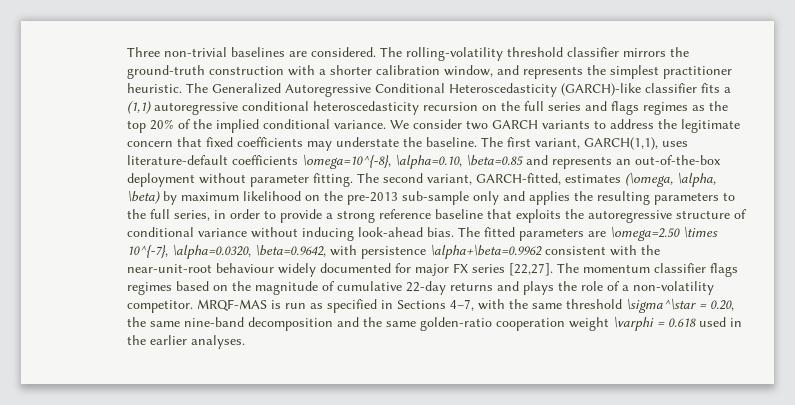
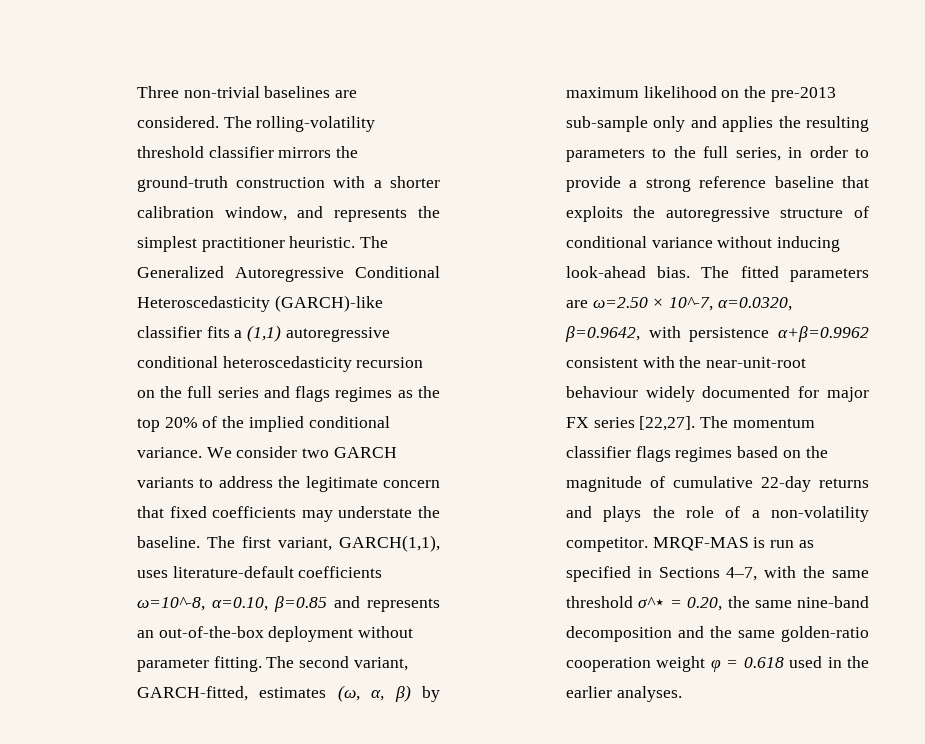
- The first variant, GARCH(1,1), uses literature-default coefficients \omega=10^{-8}, \alpha=0.10, \beta=0.85 and represents an out-of-the-box deployment without parameter fitting.
+ The first variant, GARCH(1,1), uses literature-default coefficients ω=10^-8, α=0.10, β=0.85 and represents an out-of-the-box deployment without parameter fitting.
- The second variant, GARCH-fitted, estimates (\omega, \alpha, \beta) by maximum likelihood on the pre-2013 sub-sample only and applies the resulting parameters to the full series, in order to provide a strong reference baseline that exploits the autoregressive structure of conditional variance without inducing look-ahead bias.
+ The second variant, GARCH-fitted, estimates (ω, α, β) by maximum likelihood on the pre-2013 sub-sample only and applies the resulting parameters to the full series, in order to provide a strong reference baseline that exploits the autoregressive structure of conditional variance without inducing look-ahead bias.
- The fitted parameters are \omega=2.50 \times 10^{-7}, \alpha=0.0320, \beta=0.9642, with persistence \alpha+\beta=0.9962 consistent with the near-unit-root behaviour widely documented for major FX series [22,27].
+ The fitted parameters are ω=2.50 × 10^-7, α=0.0320, β=0.9642, with persistence α+β=0.9962 consistent with the near-unit-root behaviour widely documented for major FX series [22,27].
- MRQF-MAS is run as specified in Sections 4–7, with the same threshold \sigma^\star = 0.20, the same nine-band decomposition and the same golden-ratio cooperation weight \varphi = 0.618 used in the earlier analyses.
+ MRQF-MAS is run as specified in Sections 4–7, with the same threshold σ^⋆ = 0.20, the same nine-band decomposition and the same golden-ratio cooperation weight φ = 0.618 used in the earlier analyses.

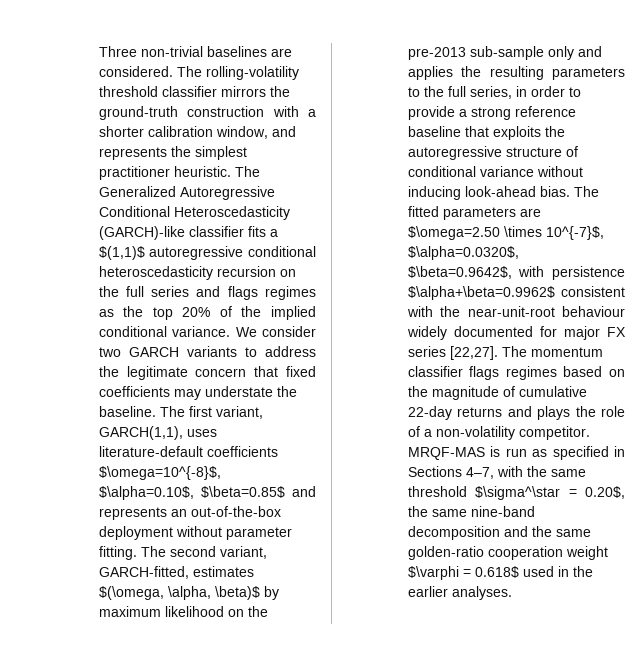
- The Generalized Autoregressive Conditional Heteroscedasticity (GARCH)-like classifier fits a (1,1) autoregressive conditional heteroscedasticity recursion on the full series and flags regimes as the top 20% of the implied conditional variance.
+ The Generalized Autoregressive Conditional Heteroscedasticity (GARCH)-like classifier fits a $(1,1)$ autoregressive conditional heteroscedasticity recursion on the full series and flags regimes as the top 20% of the implied conditional variance.
- The first variant, GARCH(1,1), uses literature-default coefficients ω=10^-8, α=0.10, β=0.85 and represents an out-of-the-box deployment without parameter fitting.
+ The first variant, GARCH(1,1), uses literature-default coefficients $\omega=10^{-8}$, $\alpha=0.10$, $\beta=0.85$ and represents an out-of-the-box deployment without parameter fitting.
- The second variant, GARCH-fitted, estimates (ω, α, β) by maximum likelihood on the pre-2013 sub-sample only and applies the resulting parameters to the full series, in order to provide a strong reference baseline that exploits the autoregressive structure of conditional variance without inducing look-ahead bias.
+ The second variant, GARCH-fitted, estimates $(\omega, \alpha, \beta)$ by maximum likelihood on the pre-2013 sub-sample only and applies the resulting parameters to the full series, in order to provide a strong reference baseline that exploits the autoregressive structure of conditional variance without inducing look-ahead bias.
- The fitted parameters are ω=2.50 × 10^-7, α=0.0320, β=0.9642, with persistence α+β=0.9962 consistent with the near-unit-root behaviour widely documented for major FX series [22,27].
+ The fitted parameters are $\omega=2.50 \times 10^{-7}$, $\alpha=0.0320$, $\beta=0.9642$, with persistence $\alpha+\beta=0.9962$ consistent with the near-unit-root behaviour widely documented for major FX series [22,27].
- MRQF-MAS is run as specified in Sections 4–7, with the same threshold σ^⋆ = 0.20, the same nine-band decomposition and the same golden-ratio cooperation weight φ = 0.618 used in the earlier analyses.
+ MRQF-MAS is run as specified in Sections 4–7, with the same threshold $\sigma^\star = 0.20$, the same nine-band decomposition and the same golden-ratio cooperation weight $\varphi = 0.618$ used in the earlier analyses.

